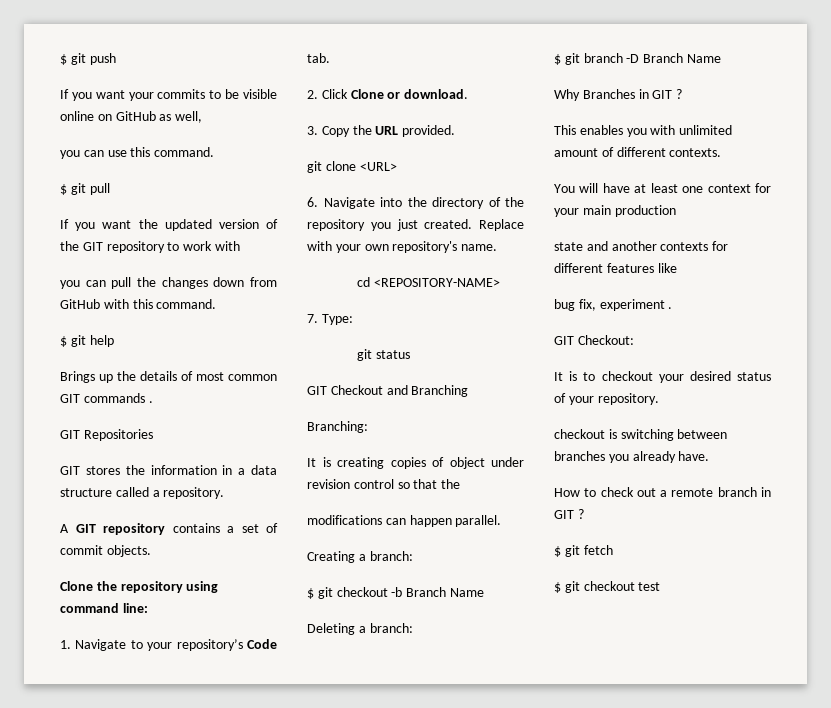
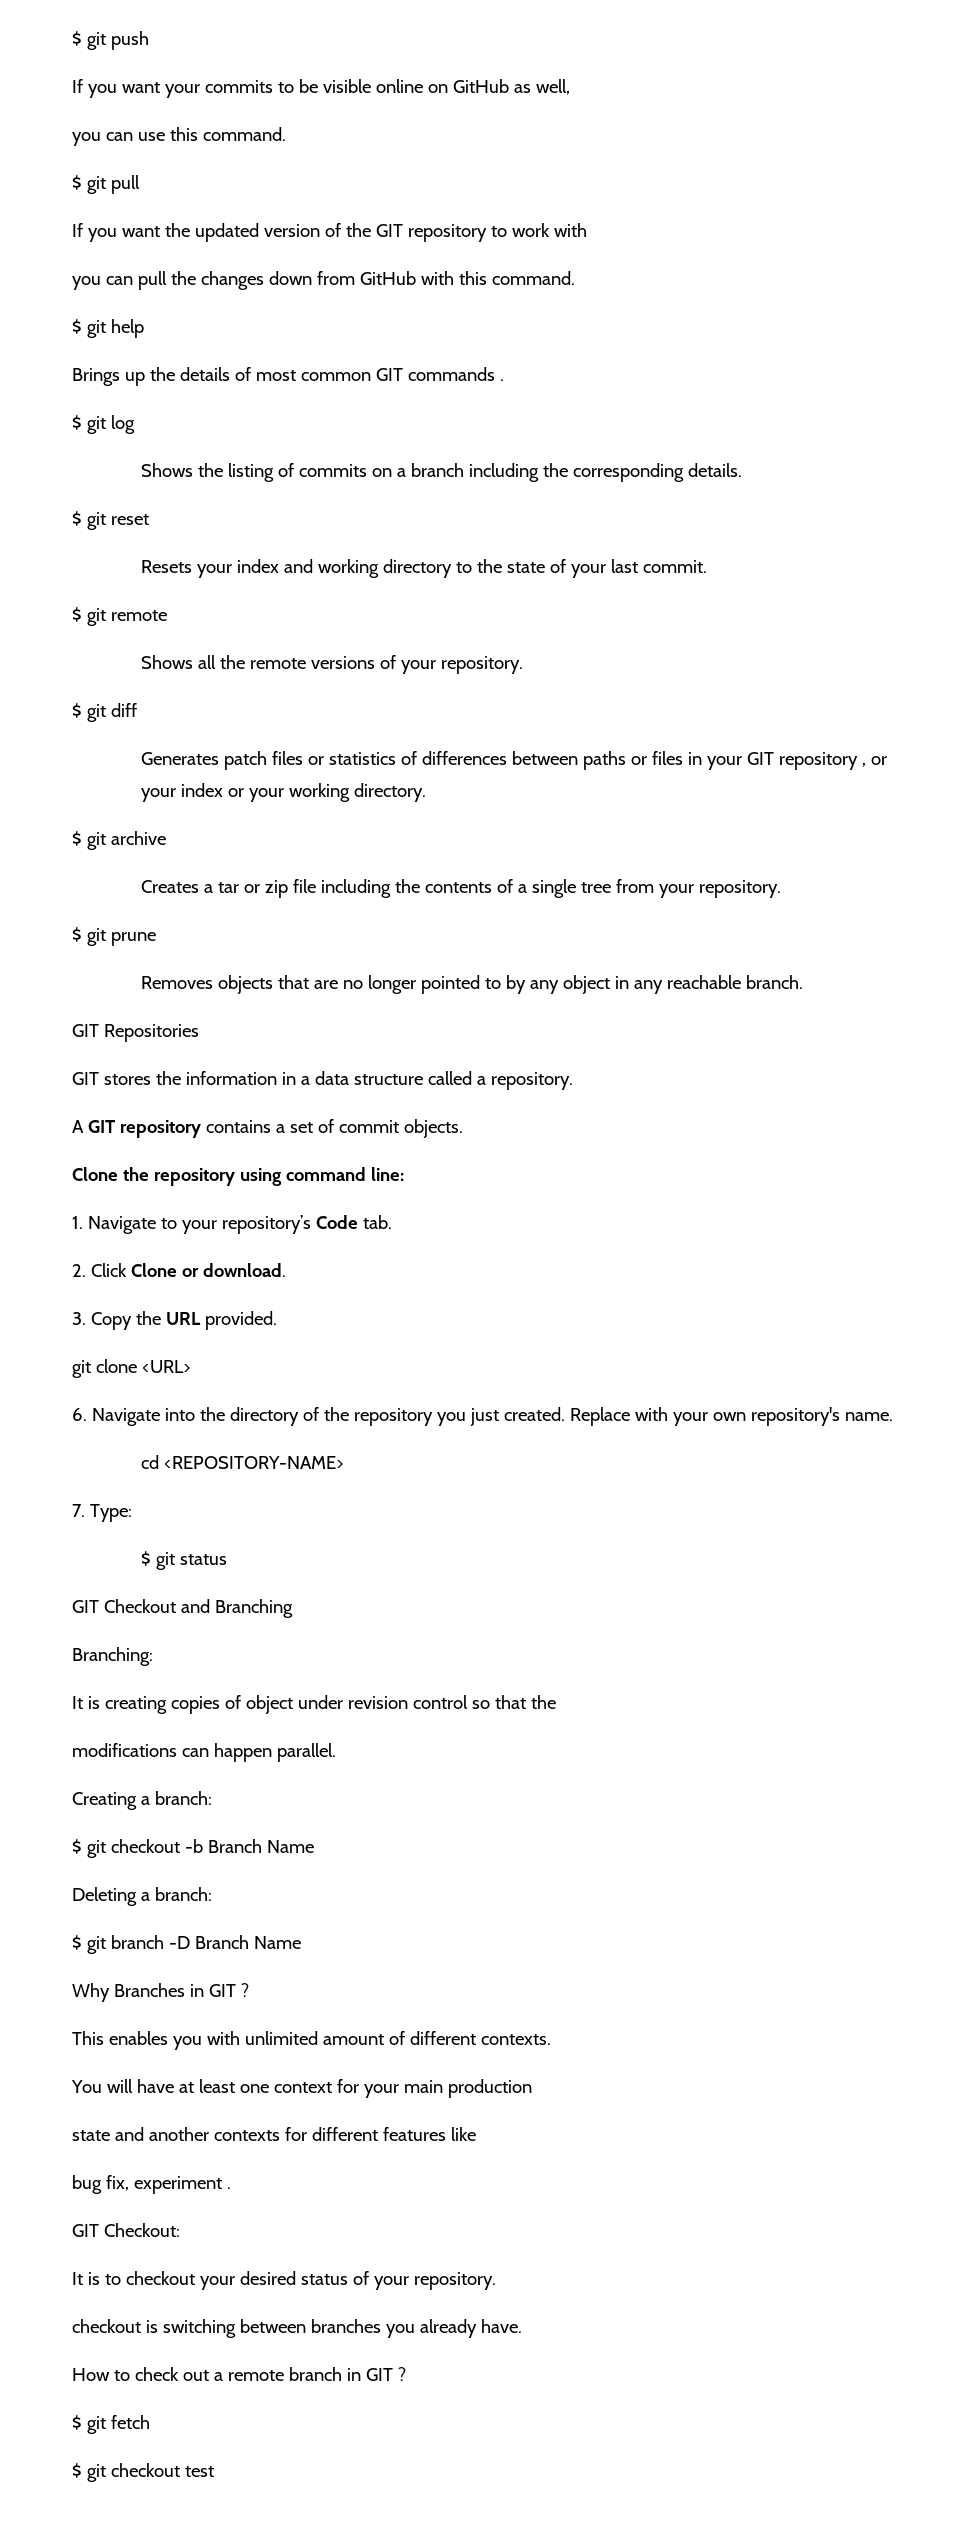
+ $ git log
+ Shows the listing of commits on a branch including the corresponding details.
+ $ git reset
+ Resets your index and working directory to the state of your last commit.
+ $ git remote
+ Shows all the remote versions of your repository.
+ $ git diff
+ Generates patch files or statistics of differences between paths or files in your GIT repository , or your index or your working directory.
+ $ git archive
+ Creates a tar or zip file including the contents of a single tree from your repository.
+ $ git prune
+ Removes objects that are no longer pointed to by any object in any reachable branch.
- git status
+ $ git status

